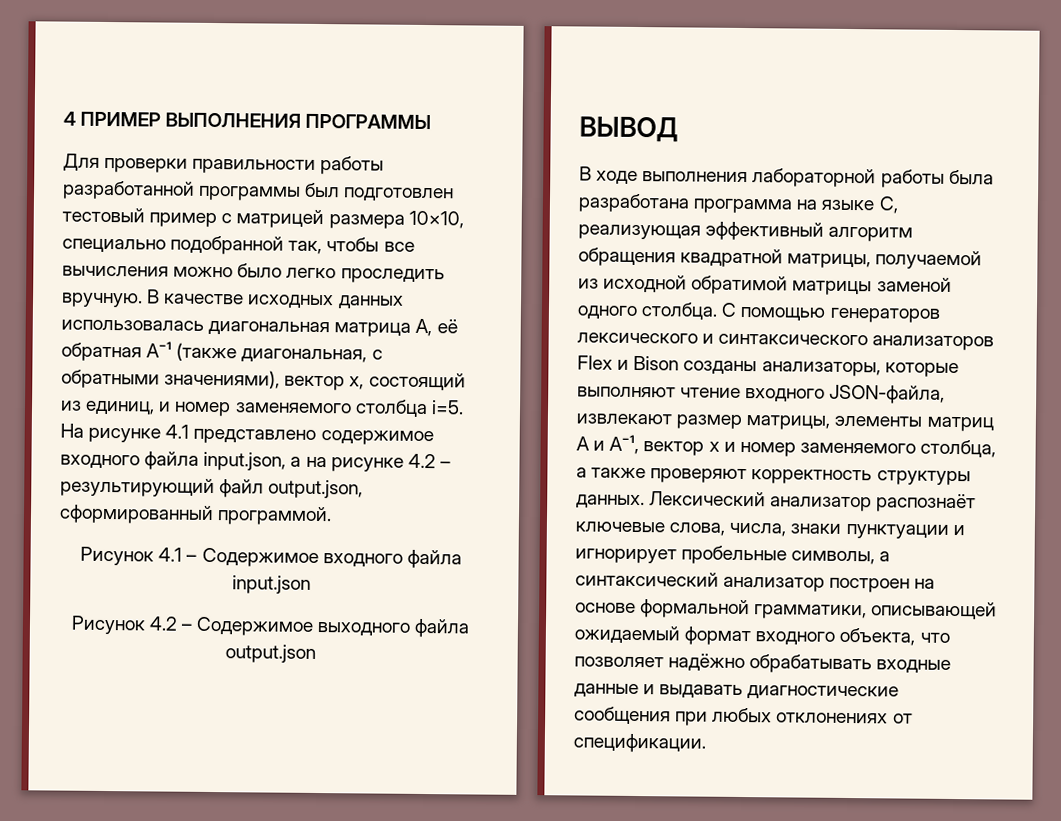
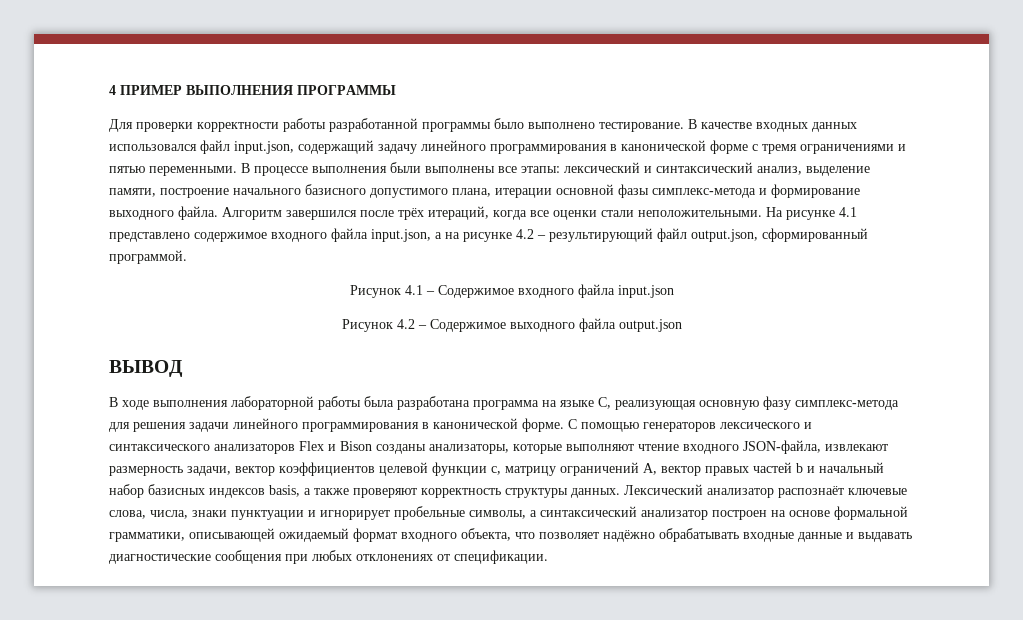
- Для проверки правильности работы разработанной программы был подготовлен тестовый пример с матрицей размера 10×10, специально подобранной так, чтобы все вычисления можно было легко проследить вручную. В качестве исходных данных использовалась диагональная матрица A, её обратная A⁻¹ (также диагональная, с обратными значениями), вектор x, состоящий из единиц, и номер заменяемого столбца i=5.
+ Для проверки корректности работы разработанной программы было выполнено тестирование. В качестве входных данных использовался файл input.json, содержащий задачу линейного программирования в канонической форме с тремя ограничениями и пятью переменными. В процессе выполнения были выполнены все этапы: лексический и синтаксический анализ, выделение памяти, построение начального базисного допустимого плана, итерации основной фазы симплекс-метода и формирование выходного файла. Алгоритм завершился после трёх итераций, когда все оценки стали неположительными.
- В ходе выполнения лабораторной работы была разработана программа на языке C, реализующая эффективный алгоритм обращения квадратной матрицы, получаемой из исходной обратимой матрицы заменой одного столбца.
+ В ходе выполнения лабораторной работы была разработана программа на языке C, реализующая основную фазу симплекс-метода для решения задачи линейного программирования в канонической форме.
- С помощью генераторов лексического и синтаксического анализаторов Flex и Bison созданы анализаторы, которые выполняют чтение входного JSON-файла, извлекают размер матрицы, элементы матриц A и A⁻¹, вектор x и номер заменяемого столбца, а также проверяют корректность структуры данных.
+ С помощью генераторов лексического и синтаксического анализаторов Flex и Bison созданы анализаторы, которые выполняют чтение входного JSON-файла, извлекают размерность задачи, вектор коэффициентов целевой функции c, матрицу ограничений A, вектор правых частей b и начальный набор базисных индексов basis, а также проверяют корректность структуры данных.

